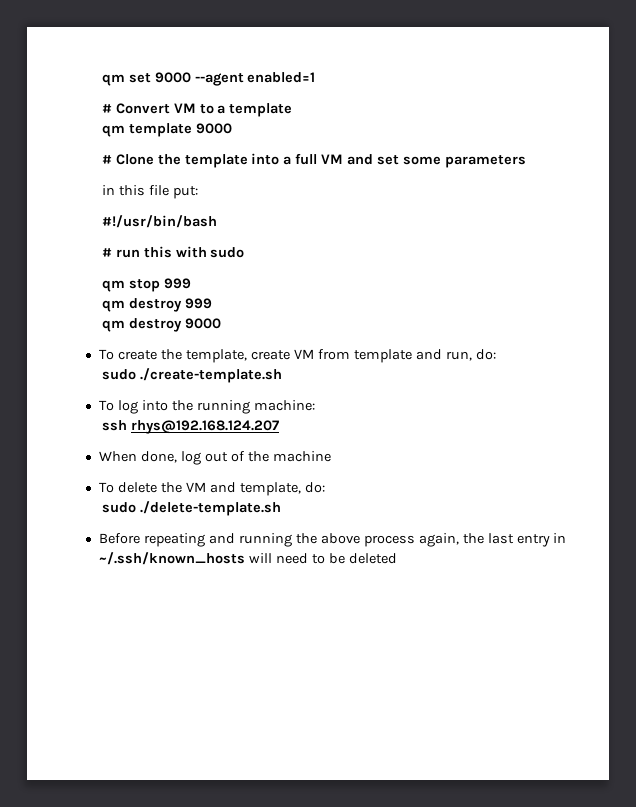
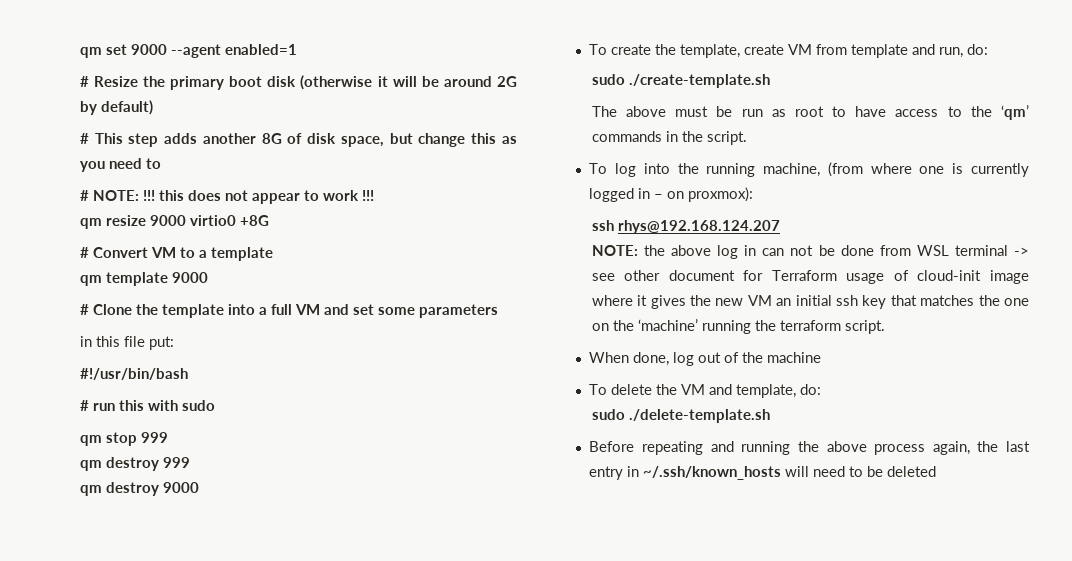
+ # Resize the primary boot disk (otherwise it will be around 2G by default)
+ # This step adds another 8G of disk space, but change this as you need to
+ # NOTE: !!! this does not appear to work !!!
+ qm resize 9000 virtio0 +8G
+ The above must be run as root to have access to the ‘qm’ commands in the script.
- To log into the running machine:
+ To log into the running machine, (from where one is currently logged in – on proxmox):
  ssh rhys@192.168.124.207
+ NOTE: the above log in can not be done from WSL terminal -> see other document for Terraform usage of cloud-init image where it gives the new VM an initial ssh key that matches the one on the ‘machine’ running the terraform script.

